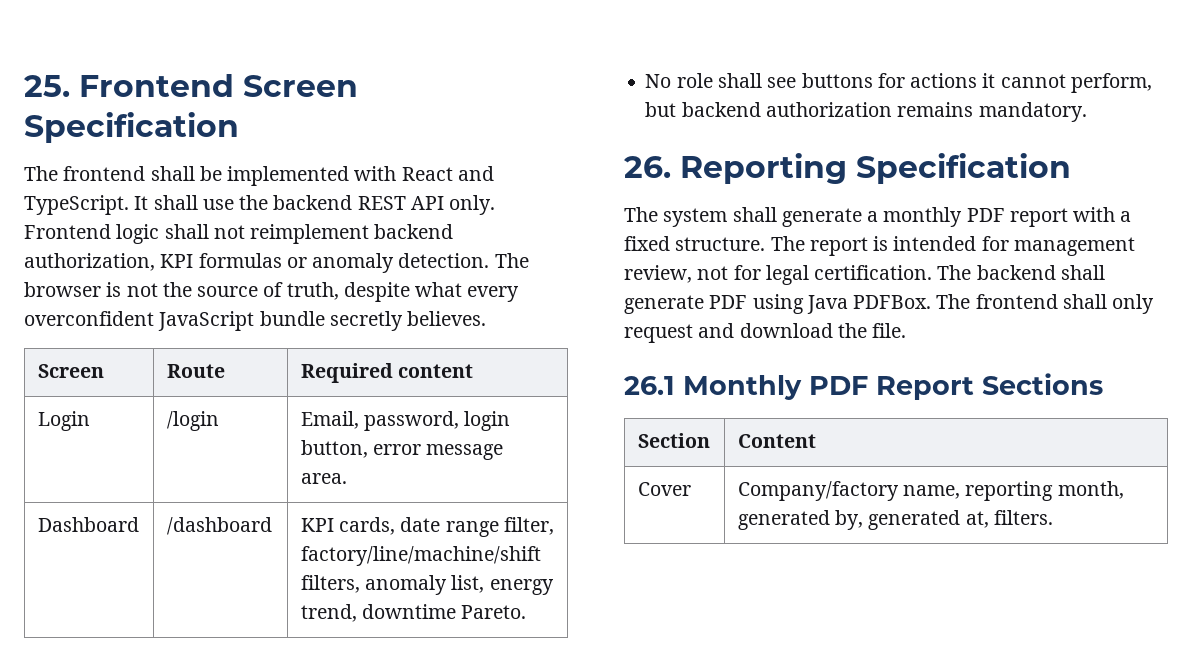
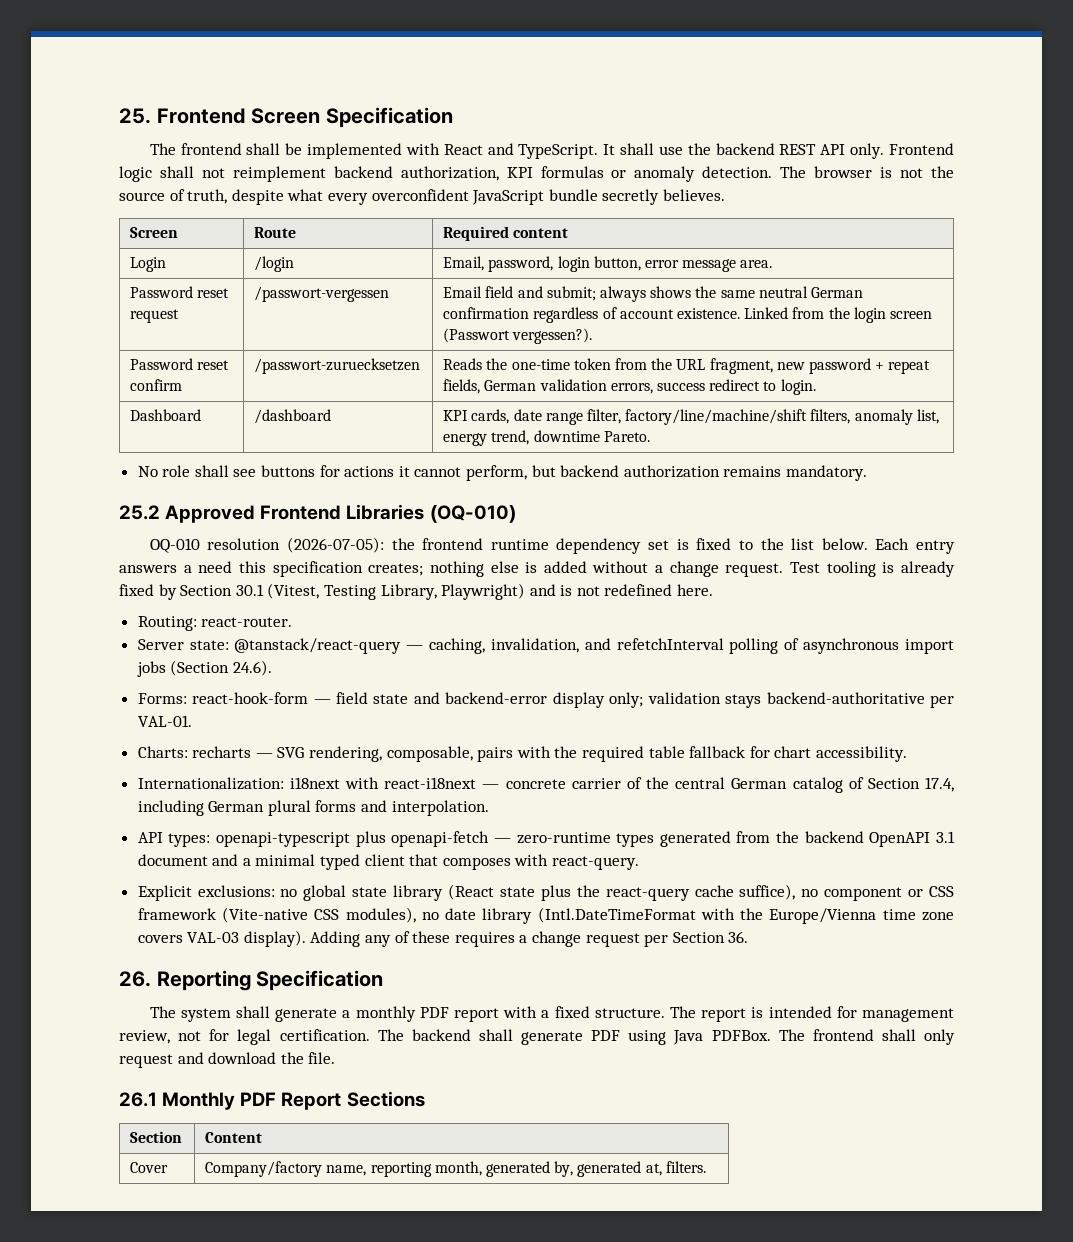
+ Password reset request | /passwort-vergessen | Email field and submit; always shows the same neutral German confirmation regardless of account existence. Linked from the login screen (Passwort vergessen?).
+ Password reset confirm | /passwort-zuruecksetzen | Reads the one-time token from the URL fragment, new password + repeat fields, German validation errors, success redirect to login.
+ 25.2 Approved Frontend Libraries (OQ-010)
+ OQ-010 resolution (2026-07-05): the frontend runtime dependency set is fixed to the list below. Each entry answers a need this specification creates; nothing else is added without a change request. Test tooling is already fixed by Section 30.1 (Vitest, Testing Library, Playwright) and is not redefined here.
+ Routing: react-router.
+ Server state: @tanstack/react-query — caching, invalidation, and refetchInterval polling of asynchronous import jobs (Section 24.6).
+ Forms: react-hook-form — field state and backend-error display only; validation stays backend-authoritative per VAL-01.
+ Charts: recharts — SVG rendering, composable, pairs with the required table fallback for chart accessibility.
+ Internationalization: i18next with react-i18next — concrete carrier of the central German catalog of Section 17.4, including German plural forms and interpolation.
+ API types: openapi-typescript plus openapi-fetch — zero-runtime types generated from the backend OpenAPI 3.1 document and a minimal typed client that composes with react-query.
+ Explicit exclusions: no global state library (React state plus the react-query cache suffice), no component or CSS framework (Vite-native CSS modules), no date library (Intl.DateTimeFormat with the Europe/Vienna time zone covers VAL-03 display). Adding any of these requires a change request per Section 36.

